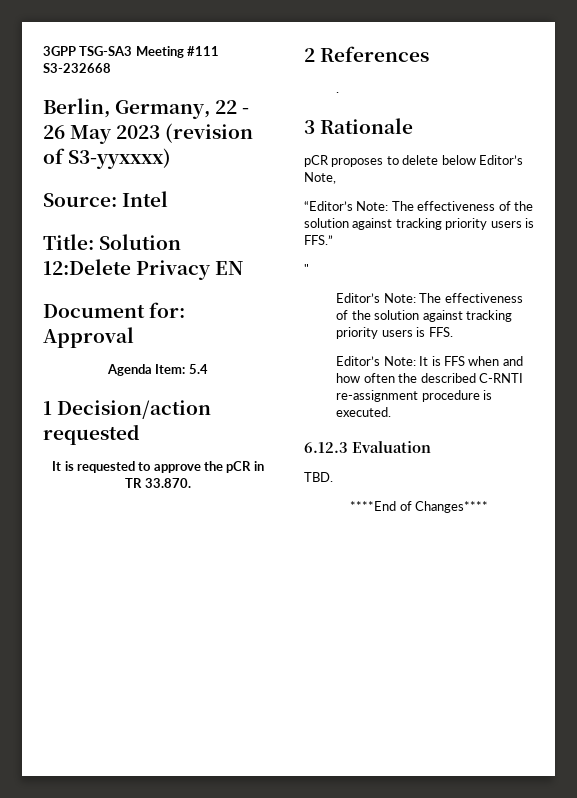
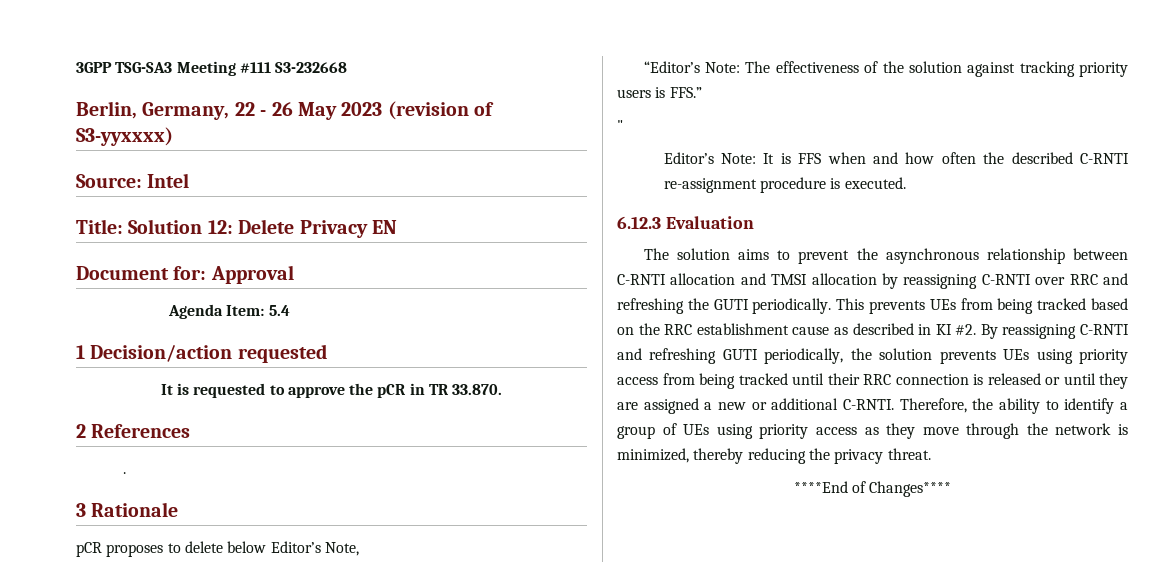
- Title: Solution 12:Delete Privacy EN
+ Title: Solution 12: Delete Privacy EN
- Editor’s Note: The effectiveness of the solution against tracking priority users is FFS.
- TBD.
+ The solution aims to prevent the asynchronous relationship between C-RNTI allocation and TMSI allocation by reassigning C-RNTI over RRC and refreshing the GUTI periodically. This prevents UEs from being tracked based on the RRC establishment cause as described in KI #2. By reassigning C-RNTI and refreshing GUTI periodically, the solution prevents UEs using priority access from being tracked until their RRC connection is released or until they are assigned a new or additional C-RNTI. Therefore, the ability to identify a group of UEs using priority access as they move through the network is minimized, thereby reducing the privacy threat.

